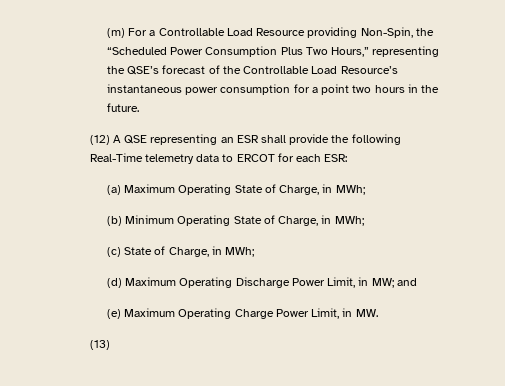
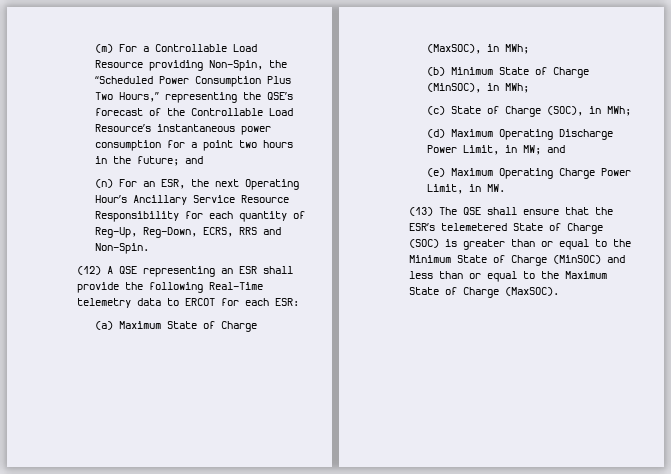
- (m) For a Controllable Load Resource providing Non-Spin, the “Scheduled Power Consumption Plus Two Hours,” representing the QSE’s forecast of the Controllable Load Resource’s instantaneous power consumption for a point two hours in the future.
+ (m) For a Controllable Load Resource providing Non-Spin, the “Scheduled Power Consumption Plus Two Hours,” representing the QSE’s forecast of the Controllable Load Resource’s instantaneous power consumption for a point two hours in the future; and
+ (n) For an ESR, the next Operating Hour’s Ancillary Service Resource Responsibility for each quantity of Reg-Up, Reg-Down, ECRS, RRS and Non-Spin.
- (a) Maximum Operating State of Charge, in MWh;
+ (a) Maximum State of Charge (MaxSOC), in MWh;
- (b) Minimum Operating State of Charge, in MWh;
+ (b) Minimum State of Charge (MinSOC), in MWh;
- (c) State of Charge, in MWh;
+ (c) State of Charge (SOC), in MWh;
- (13)
+ (13) The QSE shall ensure that the ESR’s telemetered State of Charge (SOC) is greater than or equal to the Minimum State of Charge (MinSOC) and less than or equal to the Maximum State of Charge (MaxSOC).

